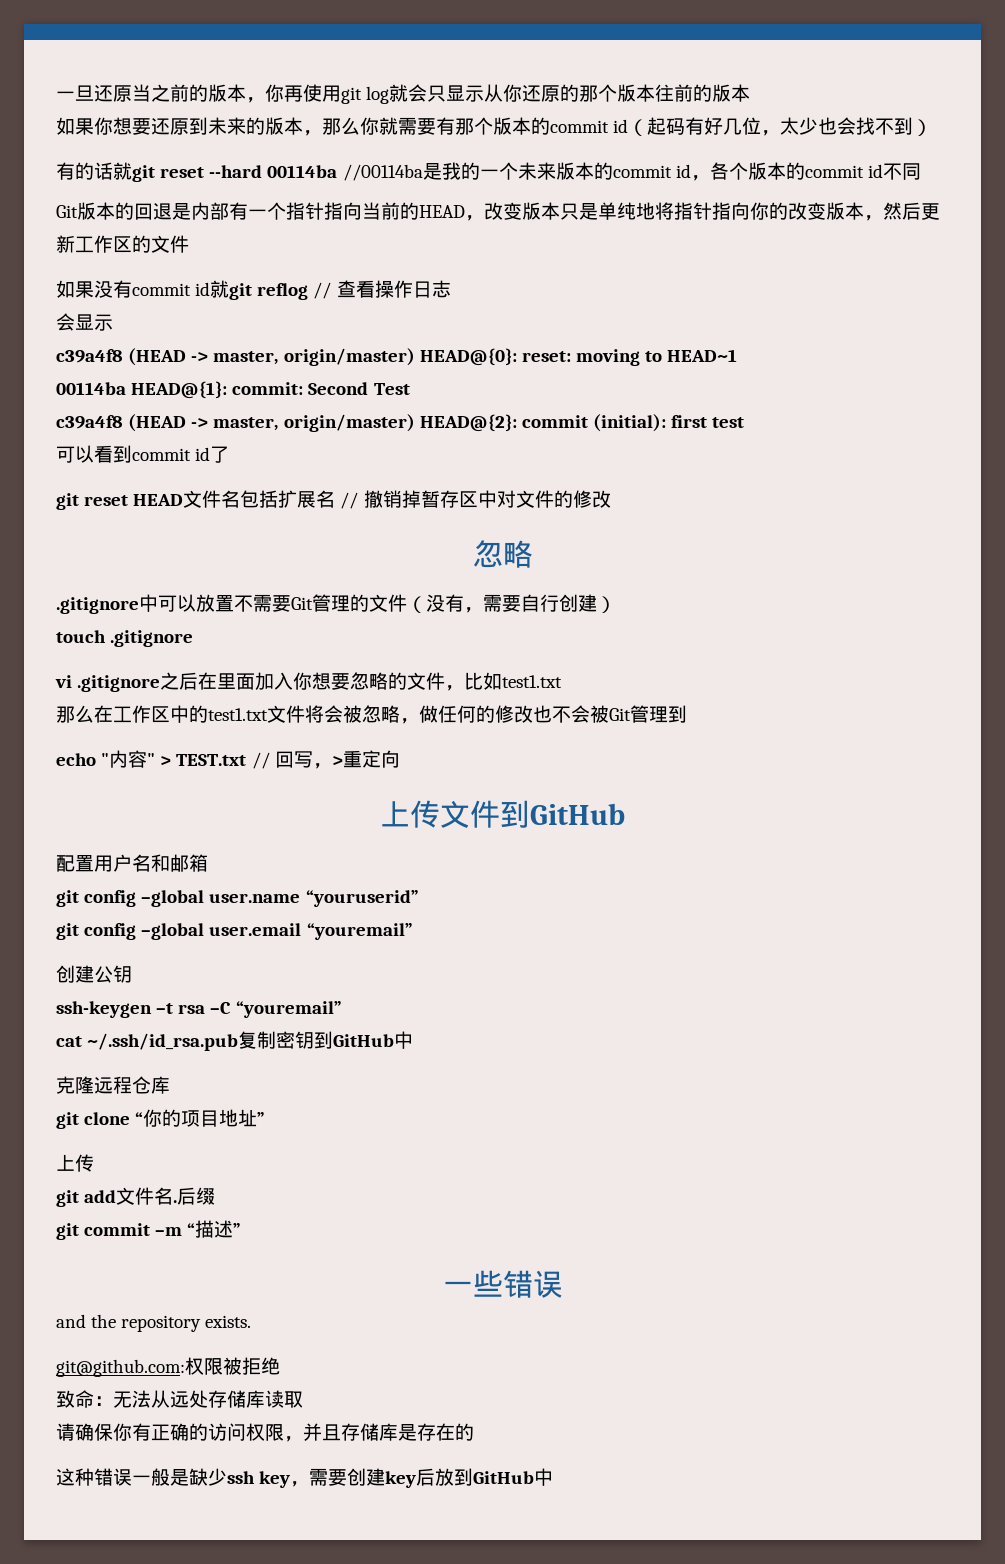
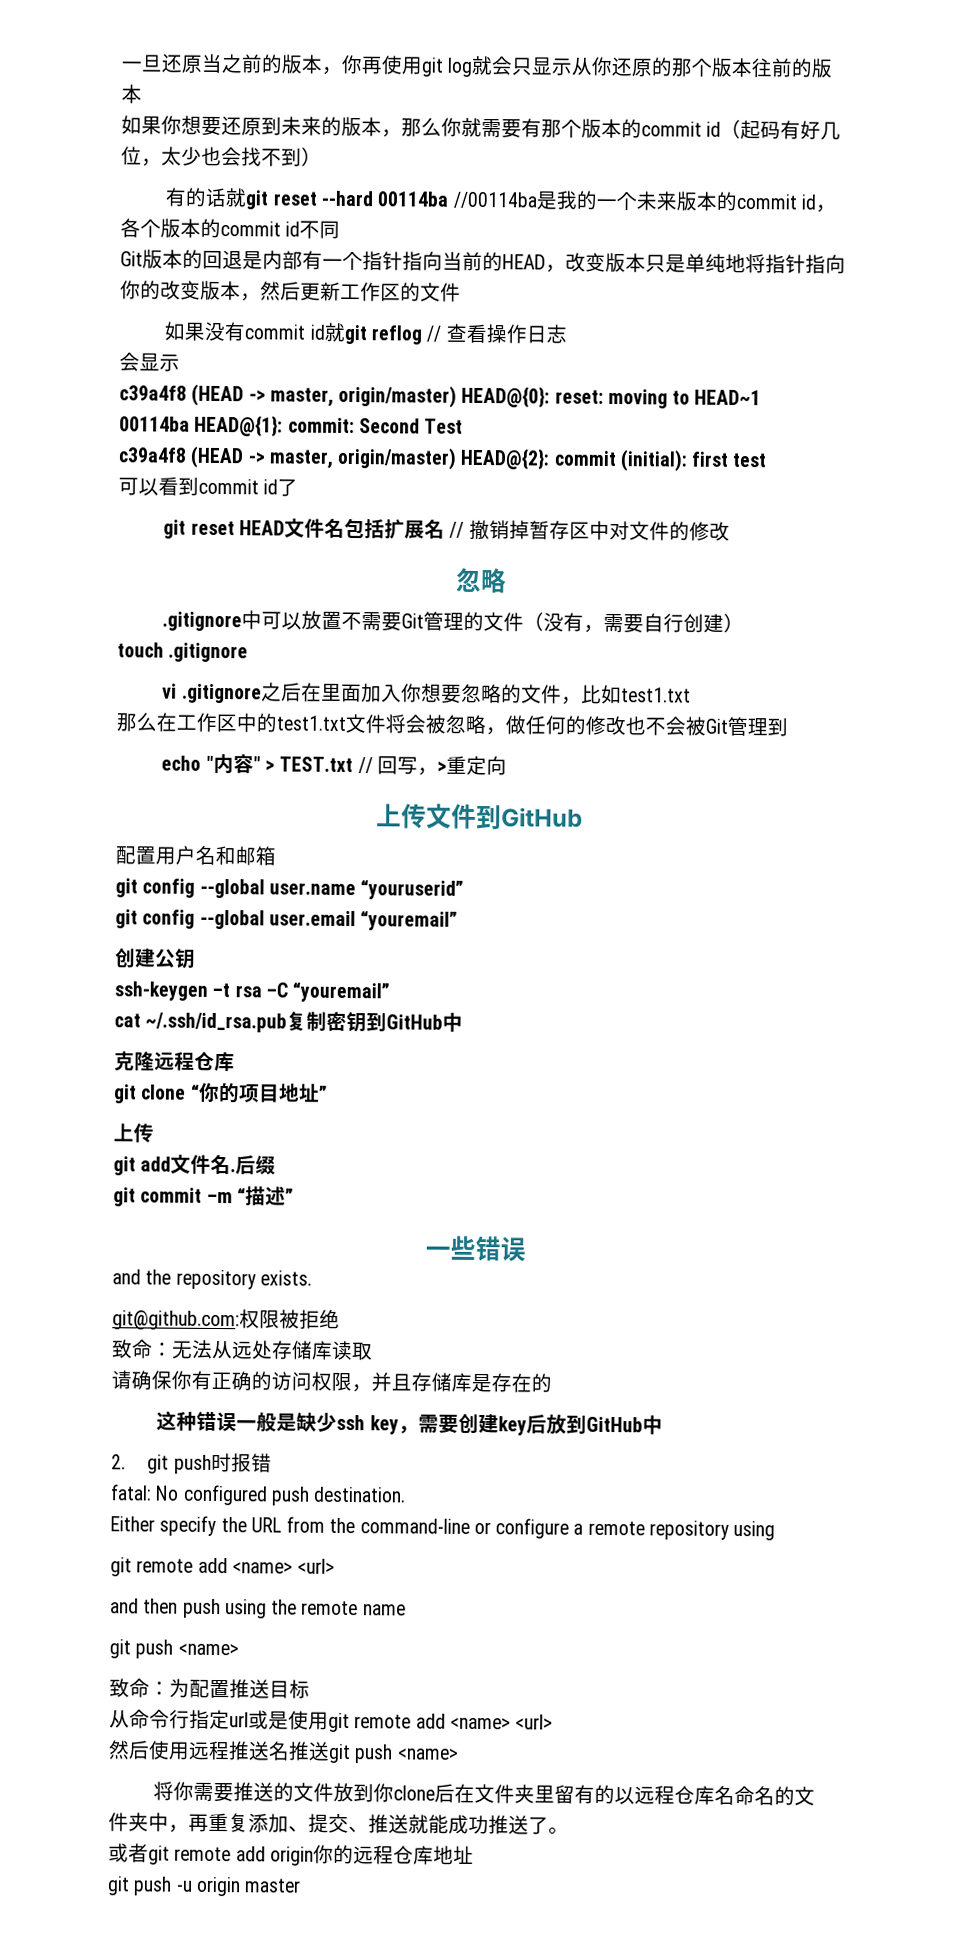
- git config –global user.name “youruserid”
+ git config --global user.name “youruserid”
- git config –global user.email “youremail”
+ git config --global user.email “youremail”
+ 2. git push时报错
+ fatal: No configured push destination.
+ Either specify the URL from the command-line or configure a remote repository using
+ git remote add <name> <url>
+ and then push using the remote name
+ git push <name>
+ 致命：为配置推送目标
+ 从命令行指定url或是使用git remote add <name> <url>
+ 然后使用远程推送名推送git push <name>
+ 将你需要推送的文件放到你clone后在文件夹里留有的以远程仓库名命名的文件夹中，再重复添加、提交、推送就能成功推送了。
+ 或者git remote add origin你的远程仓库地址
+ git push -u origin master

